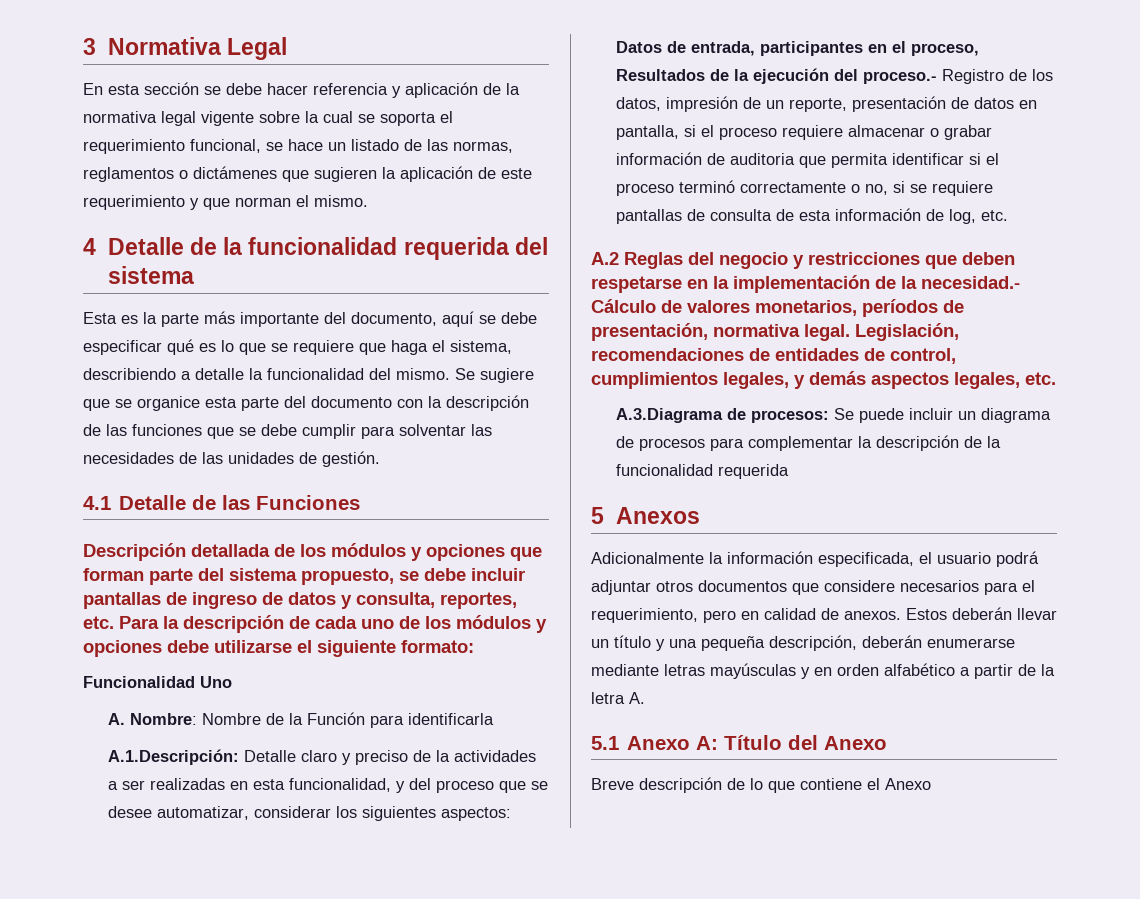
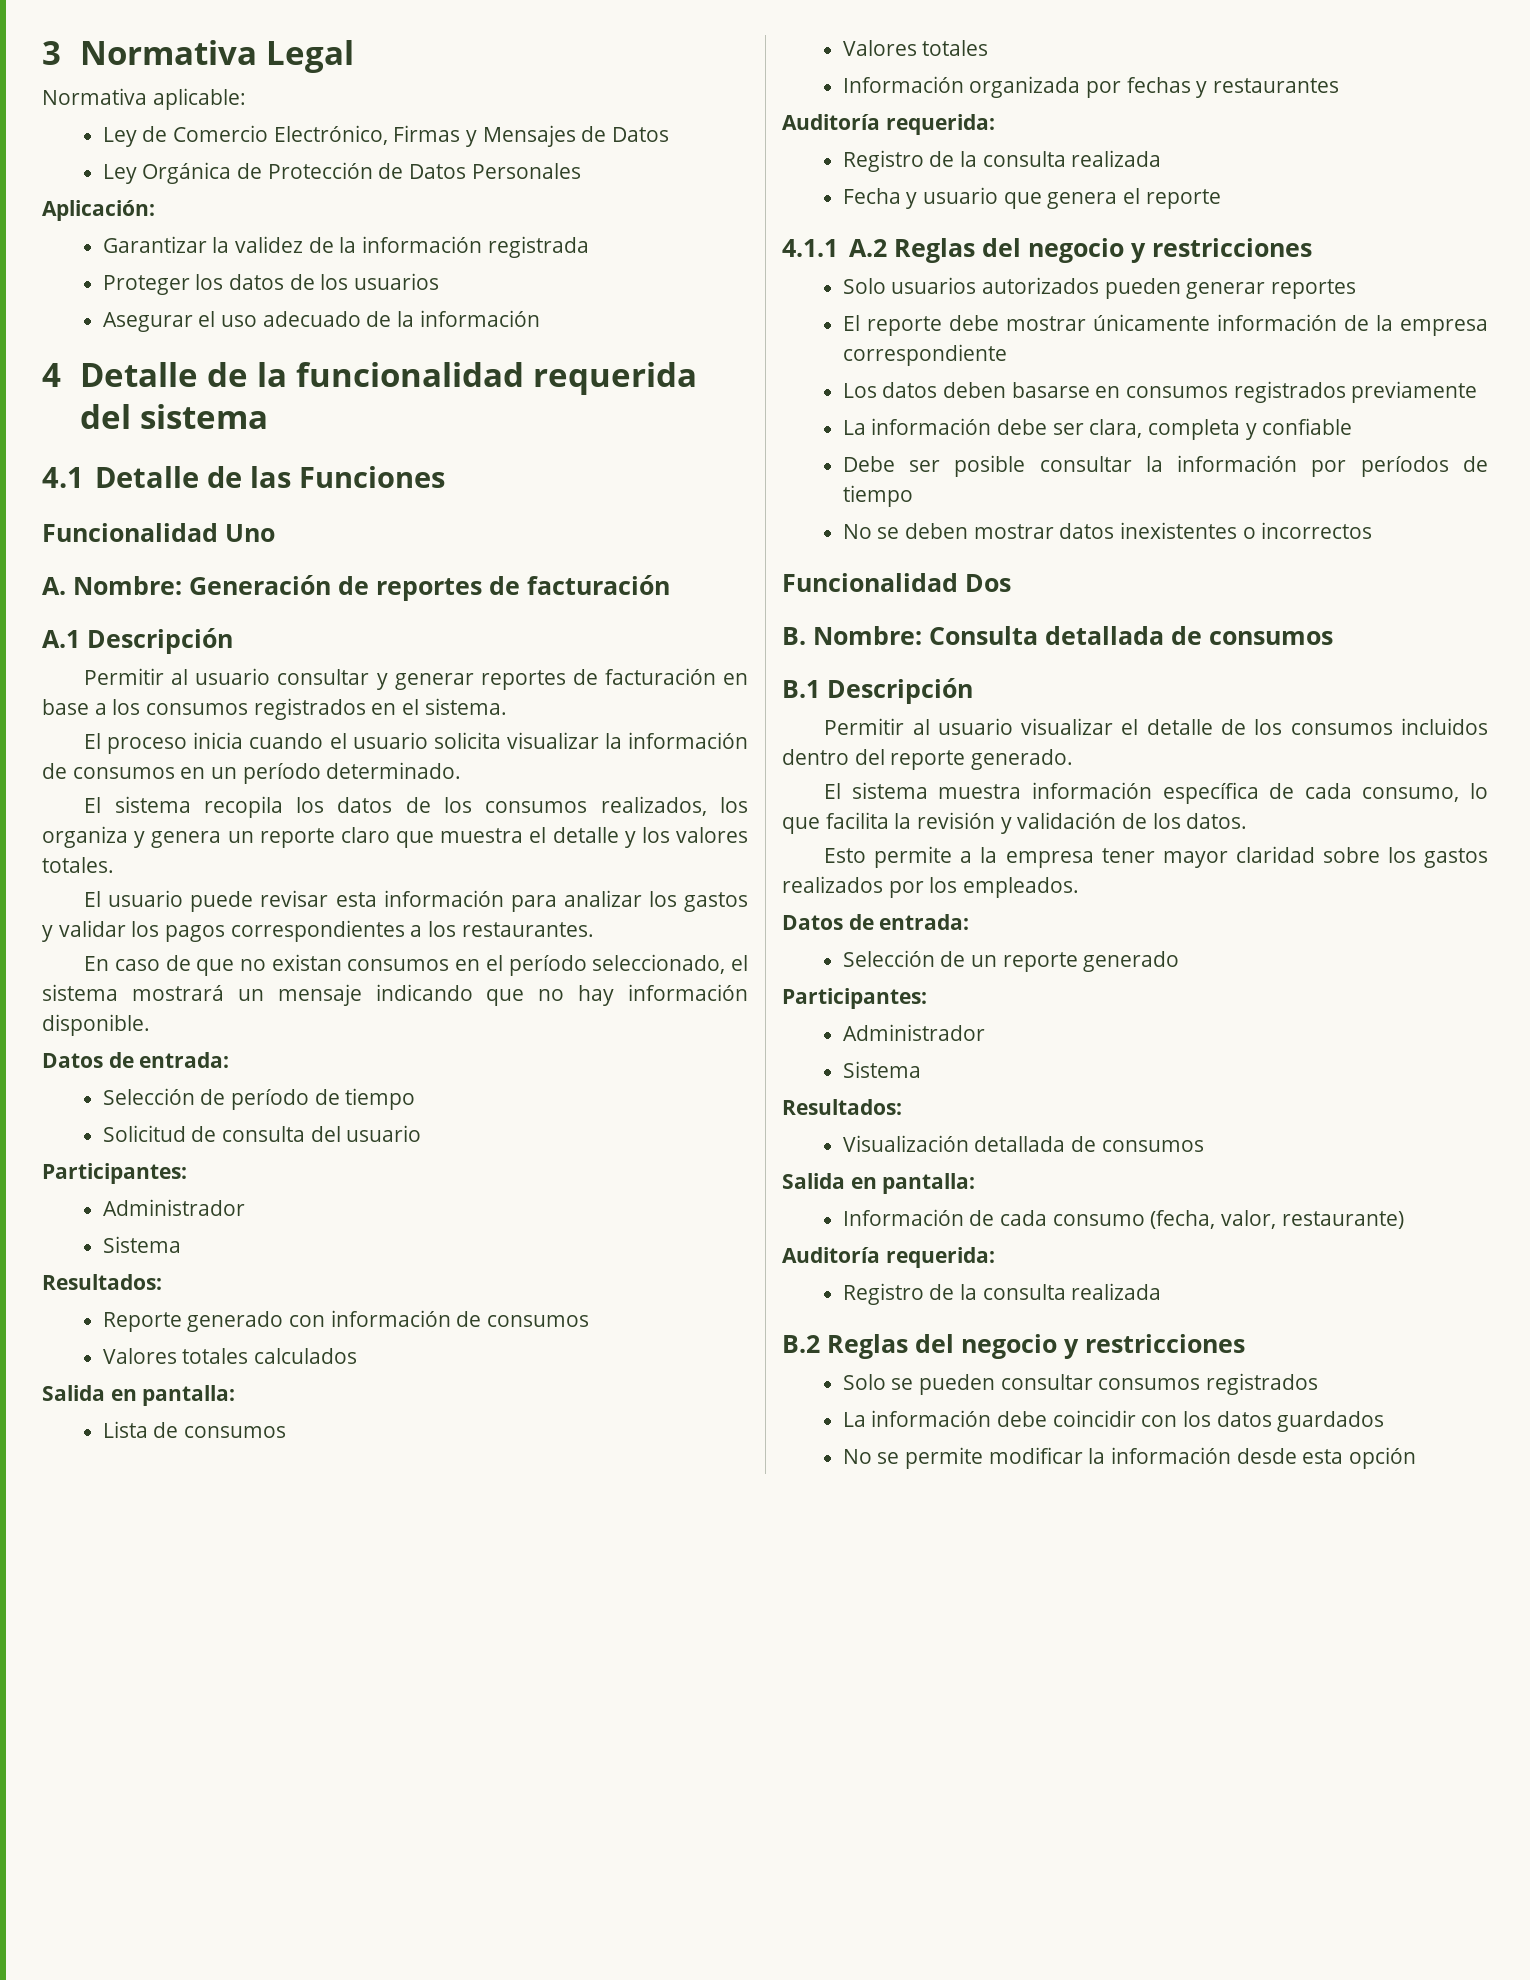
- En esta sección se debe hacer referencia y aplicación de la normativa legal vigente sobre la cual se soporta el requerimiento funcional, se hace un listado de las normas, reglamentos o dictámenes que sugieren la aplicación de este requerimiento y que norman el mismo.
+ Normativa aplicable:
+ Ley de Comercio Electrónico, Firmas y Mensajes de Datos
+ Ley Orgánica de Protección de Datos Personales
+ Aplicación:
+ Garantizar la validez de la información registrada
+ Proteger los datos de los usuarios
+ Asegurar el uso adecuado de la información
- Esta es la parte más importante del documento, aquí se debe especificar qué es lo que se requiere que haga el sistema, describiendo a detalle la funcionalidad del mismo. Se sugiere que se organice esta parte del documento con la descripción de las funciones que se debe cumplir para solventar las necesidades de las unidades de gestión.
- Descripción detallada de los módulos y opciones que forman parte del sistema propuesto, se debe incluir pantallas de ingreso de datos y consulta, reportes, etc. Para la descripción de cada uno de los módulos y opciones debe utilizarse el siguiente formato:
  Funcionalidad Uno
- A. Nombre: Nombre de la Función para identificarla
- A.1.Descripción: Detalle claro y preciso de la actividades a ser realizadas en esta funcionalidad, y del proceso que se desee automatizar, considerar los siguientes aspectos: Datos de entrada, participantes en el proceso, Resultados de la ejecución del proceso.- Registro de los datos, impresión de un reporte, presentación de datos en pantalla, si el proceso requiere almacenar o grabar información de auditoria que permita identificar si el proceso terminó correctamente o no, si se requiere pantallas de consulta de esta información de log, etc.
- A.2 Reglas del negocio y restricciones que deben respetarse en la implementación de la necesidad.- Cálculo de valores monetarios, períodos de presentación, normativa legal. Legislación, recomendaciones de entidades de control, cumplimientos legales, y demás aspectos legales, etc.
- A.3.Diagrama de procesos: Se puede incluir un diagrama de procesos para complementar la descripción de la funcionalidad requerida
- 5 Anexos
- Adicionalmente la información especificada, el usuario podrá adjuntar otros documentos que considere necesarios para el requerimiento, pero en calidad de anexos. Estos deberán llevar un título y una pequeña descripción, deberán enumerarse mediante letras mayúsculas y en orden alfabético a partir de la letra A.
- 5.1 Anexo A: Título del Anexo
- Breve descripción de lo que contiene el Anexo
+ A. Nombre: Generación de reportes de facturación
+ A.1 Descripción
+ Permitir al usuario consultar y generar reportes de facturación en base a los consumos registrados en el sistema.
+ El proceso inicia cuando el usuario solicita visualizar la información de consumos en un período determinado.
+ El sistema recopila los datos de los consumos realizados, los organiza y genera un reporte claro que muestra el detalle y los valores totales.
+ El usuario puede revisar esta información para analizar los gastos y validar los pagos correspondientes a los restaurantes.
+ En caso de que no existan consumos en el período seleccionado, el sistema mostrará un mensaje indicando que no hay información disponible.
+ Datos de entrada:
+ Selección de período de tiempo
+ Solicitud de consulta del usuario
+ Participantes:
+ Administrador
+ Sistema
+ Resultados:
+ Reporte generado con información de consumos
+ Valores totales calculados
+ Salida en pantalla:
+ Lista de consumos
+ Valores totales
+ Información organizada por fechas y restaurantes
+ Auditoría requerida:
+ Registro de la consulta realizada
+ Fecha y usuario que genera el reporte
+ 4.1.1 A.2 Reglas del negocio y restricciones
+ Solo usuarios autorizados pueden generar reportes
+ El reporte debe mostrar únicamente información de la empresa correspondiente
+ Los datos deben basarse en consumos registrados previamente
+ La información debe ser clara, completa y confiable
+ Debe ser posible consultar la información por períodos de tiempo
+ No se deben mostrar datos inexistentes o incorrectos
+ Funcionalidad Dos
+ B. Nombre: Consulta detallada de consumos
+ B.1 Descripción
+ Permitir al usuario visualizar el detalle de los consumos incluidos dentro del reporte generado.
+ El sistema muestra información específica de cada consumo, lo que facilita la revisión y validación de los datos.
+ Esto permite a la empresa tener mayor claridad sobre los gastos realizados por los empleados.
+ Datos de entrada:
+ Selección de un reporte generado
+ Participantes:
+ Administrador
+ Sistema
+ Resultados:
+ Visualización detallada de consumos
+ Salida en pantalla:
+ Información de cada consumo (fecha, valor, restaurante)
+ Auditoría requerida:
+ Registro de la consulta realizada
+ B.2 Reglas del negocio y restricciones
+ Solo se pueden consultar consumos registrados
+ La información debe coincidir con los datos guardados
+ No se permite modificar la información desde esta opción

